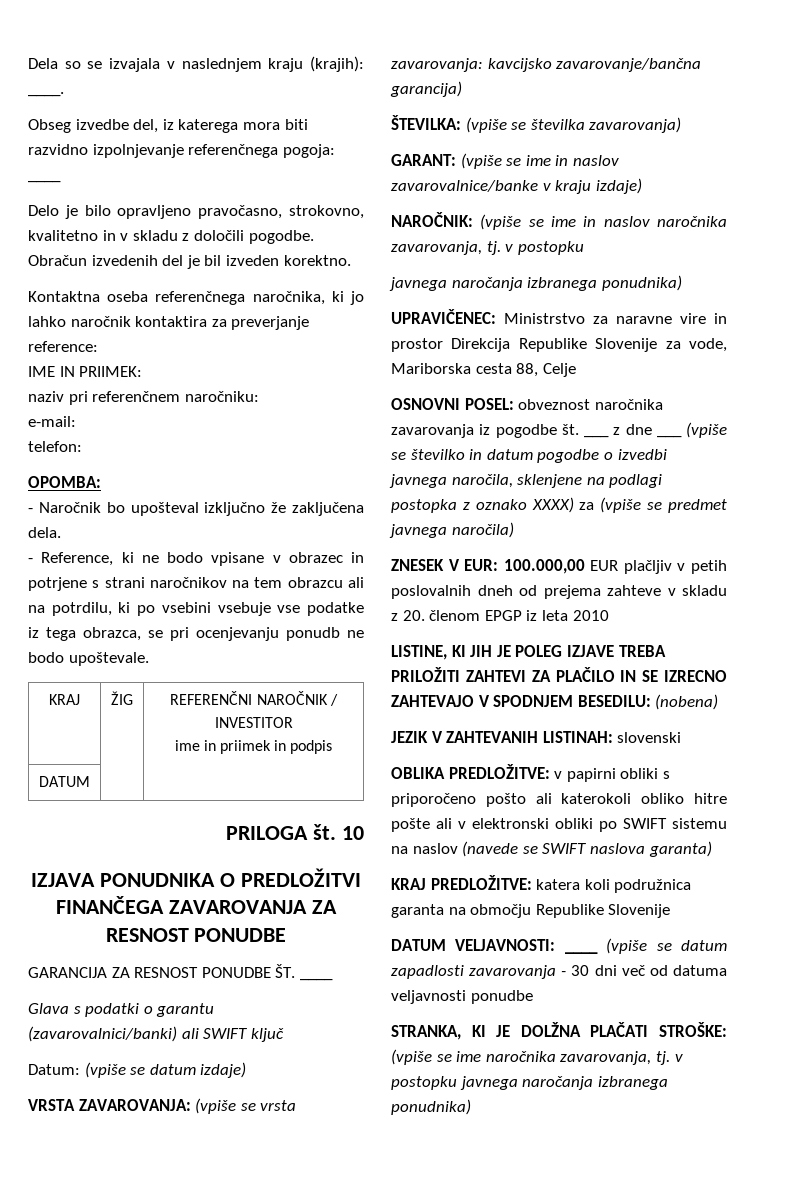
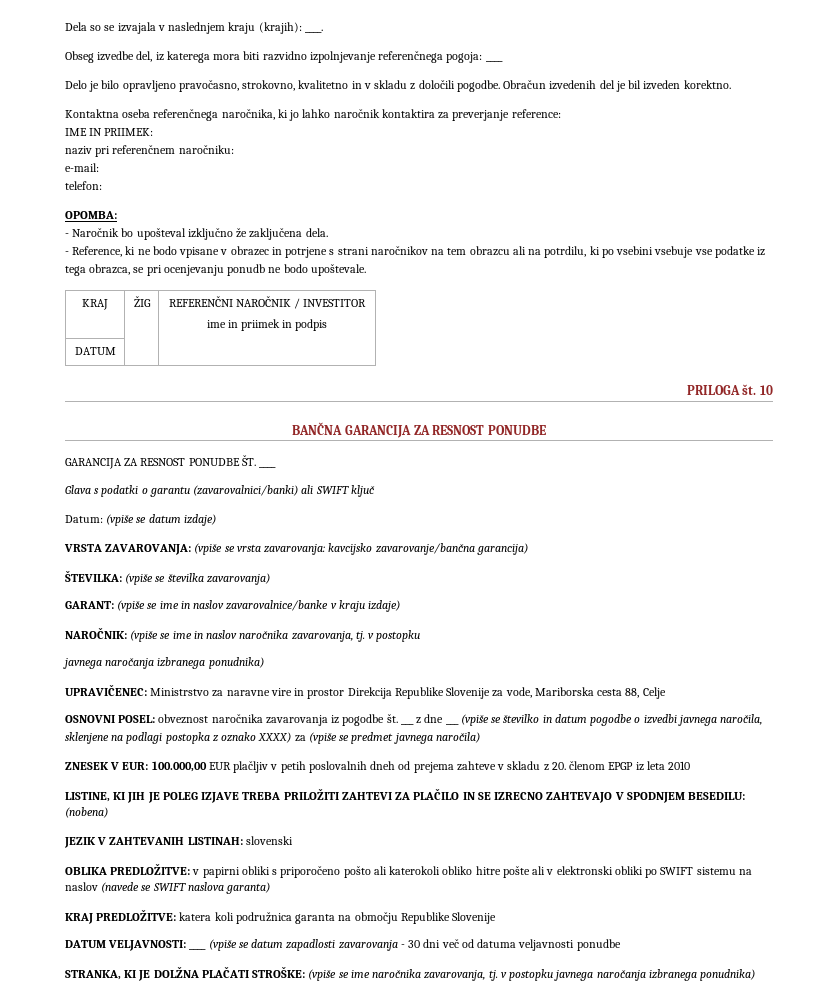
- IZJAVA PONUDNIKA O PREDLOŽITVI FINANČEGA ZAVAROVANJA ZA RESNOST PONUDBE
+ BANČNA GARANCIJA ZA RESNOST PONUDBE

